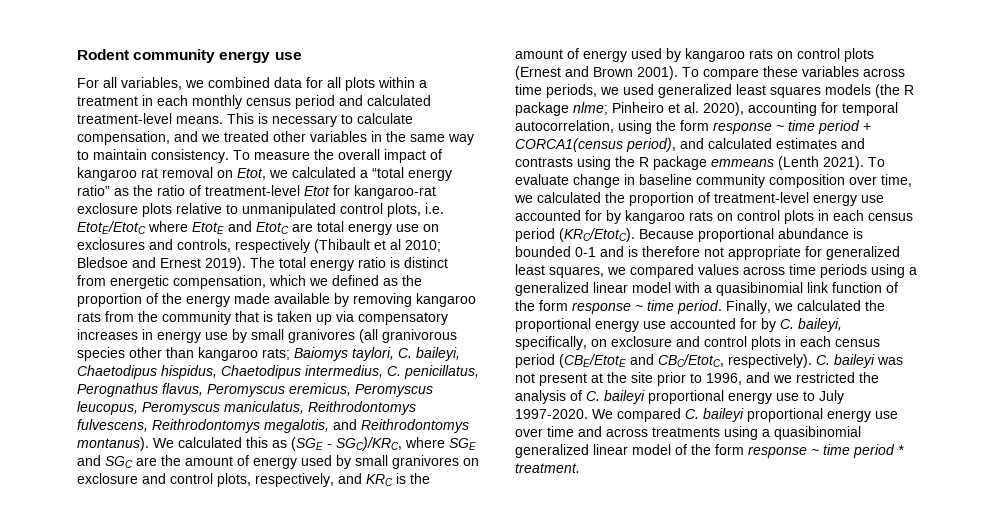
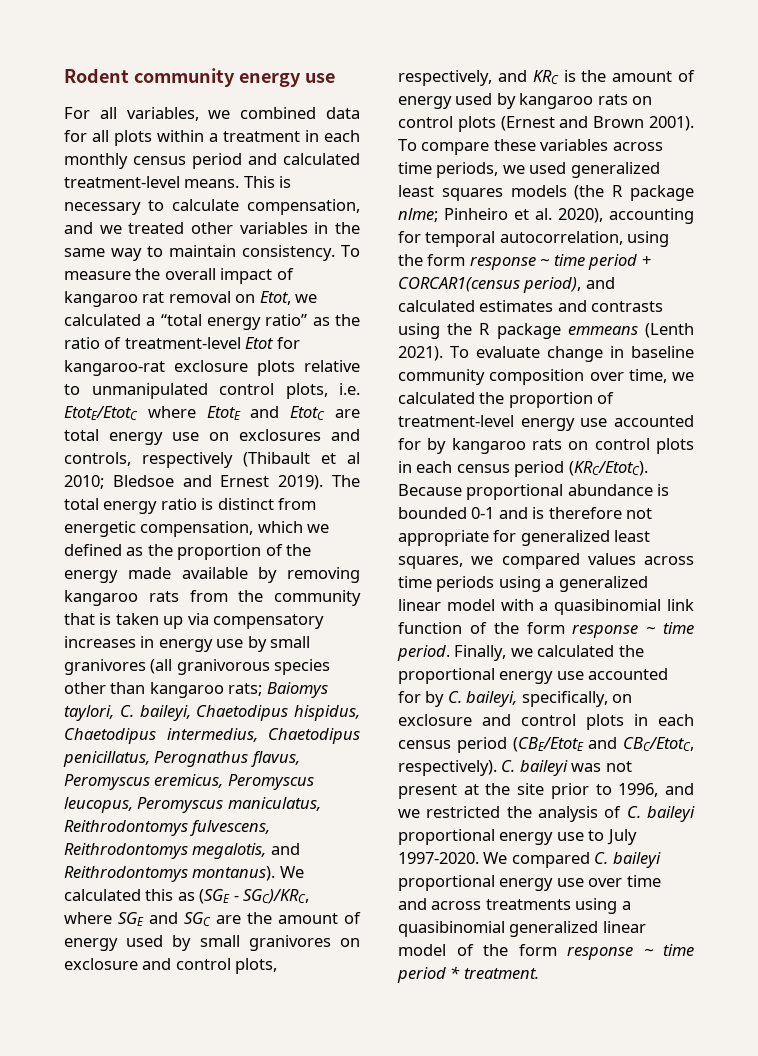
- Baiomys taylori, C. baileyi, Chaetodipus hispidus, Chaetodipus intermedius, C. penicillatus, Perognathus flavus, Peromyscus eremicus, Peromyscus leucopus, Peromyscus maniculatus, Reithrodontomys fulvescens, Reithrodontomys megalotis, and Reithrodontomys montanus).
+ Baiomys taylori, C. baileyi, Chaetodipus hispidus, Chaetodipus intermedius, Chaetodipus penicillatus, Perognathus flavus, Peromyscus eremicus, Peromyscus leucopus, Peromyscus maniculatus, Reithrodontomys fulvescens, Reithrodontomys megalotis, and Reithrodontomys montanus).
- To compare these variables across time periods, we used generalized least squares models (the R package nlme; Pinheiro et al. 2020), accounting for temporal autocorrelation, using the form response ~ time period + CORCA1(census period), and calculated estimates and contrasts using the R package emmeans (Lenth 2021).
+ To compare these variables across time periods, we used generalized least squares models (the R package nlme; Pinheiro et al. 2020), accounting for temporal autocorrelation, using the form response ~ time period + CORCAR1(census period), and calculated estimates and contrasts using the R package emmeans (Lenth 2021).

